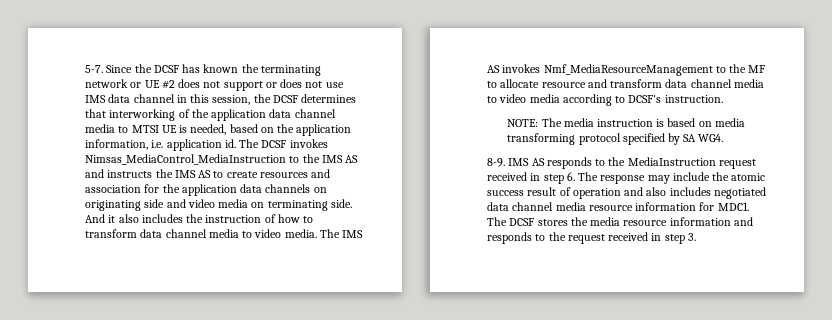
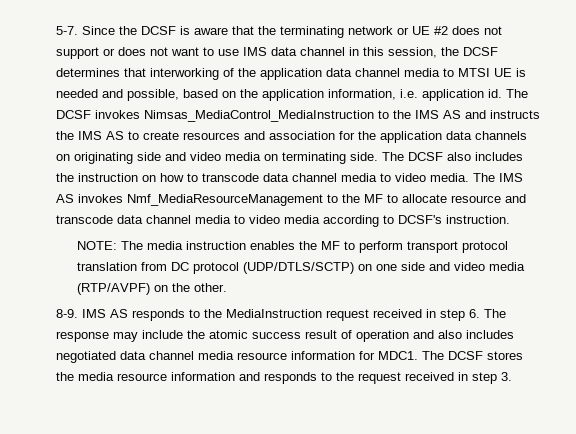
- Since the DCSF has known the terminating network or UE #2 does not support or does not use IMS data channel in this session, the DCSF determines that interworking of the application data channel media to MTSI UE is needed, based on the application information, i.e. application id.
+ Since the DCSF is aware that the terminating network or UE #2 does not support or does not want to use IMS data channel in this session, the DCSF determines that interworking of the application data channel media to MTSI UE is needed and possible, based on the application information, i.e. application id.
- And it also includes the instruction of how to transform data channel media to video media.
+ The DCSF also includes the instruction on how to transcode data channel media to video media.
- The IMS AS invokes Nmf_MediaResourceManagement to the MF to allocate resource and transform data channel media to video media according to DCSF's instruction.
+ The IMS AS invokes Nmf_MediaResourceManagement to the MF to allocate resource and transcode data channel media to video media according to DCSF's instruction.
- NOTE: The media instruction is based on media transforming protocol specified by SA WG4.
+ NOTE: The media instruction enables the MF to perform transport protocol translation from DC protocol (UDP/DTLS/SCTP) on one side and video media (RTP/AVPF) on the other.

